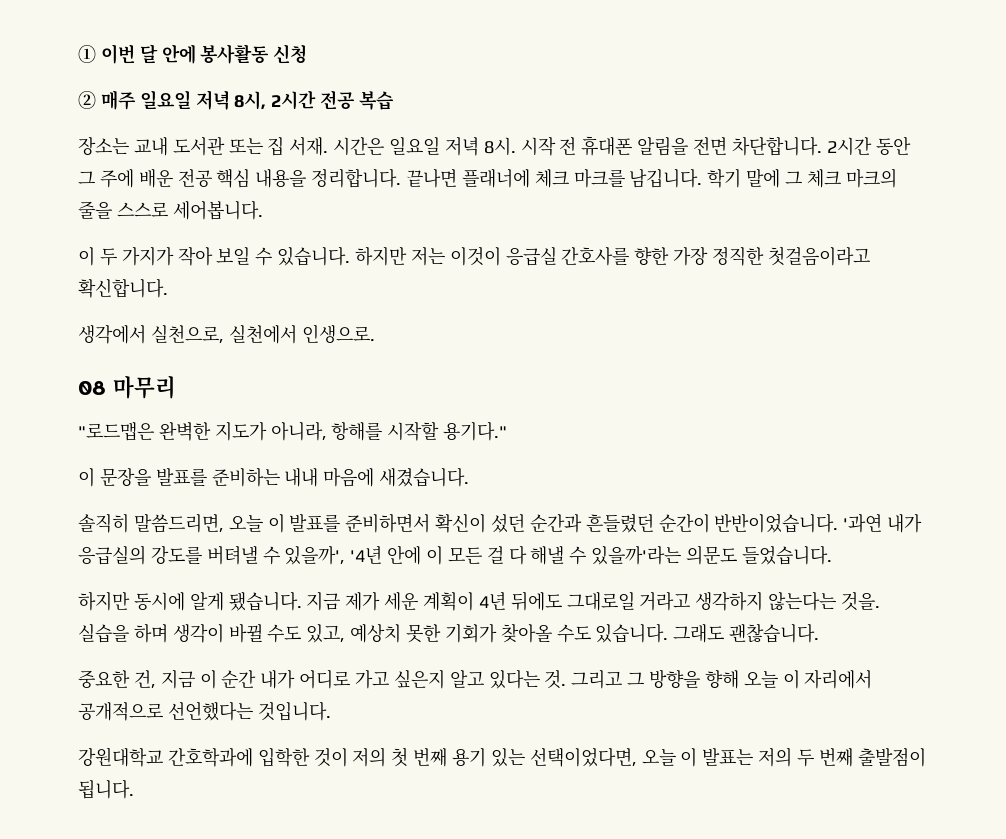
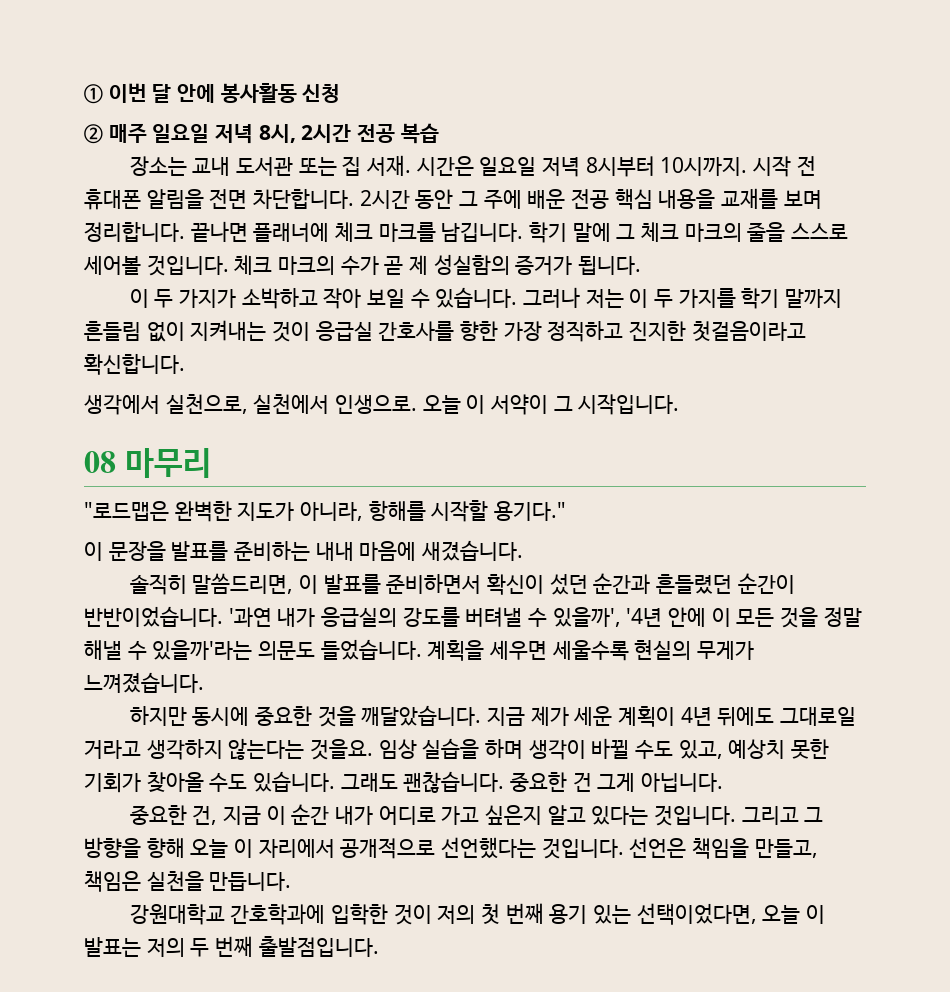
- 시간은 일요일 저녁 8시.
+ 시간은 일요일 저녁 8시부터 10시까지.
- 2시간 동안 그 주에 배운 전공 핵심 내용을 정리합니다.
+ 2시간 동안 그 주에 배운 전공 핵심 내용을 교재를 보며 정리합니다.
- 학기 말에 그 체크 마크의 줄을 스스로 세어봅니다.
+ 학기 말에 그 체크 마크의 줄을 스스로 세어볼 것입니다. 체크 마크의 수가 곧 제 성실함의 증거가 됩니다.
- 이 두 가지가 작아 보일 수 있습니다.
+ 이 두 가지가 소박하고 작아 보일 수 있습니다.
- 하지만 저는 이것이 응급실 간호사를 향한 가장 정직한 첫걸음이라고 확신합니다.
+ 그러나 저는 이 두 가지를 학기 말까지 흔들림 없이 지켜내는 것이 응급실 간호사를 향한 가장 정직하고 진지한 첫걸음이라고 확신합니다.
+ 오늘 이 서약이 그 시작입니다.
- 솔직히 말씀드리면, 오늘 이 발표를 준비하면서 확신이 섰던 순간과 흔들렸던 순간이 반반이었습니다.
+ 솔직히 말씀드리면, 이 발표를 준비하면서 확신이 섰던 순간과 흔들렸던 순간이 반반이었습니다.
- '과연 내가 응급실의 강도를 버텨낼 수 있을까', '4년 안에 이 모든 걸 다 해낼 수 있을까'라는 의문도 들었습니다.
+ '과연 내가 응급실의 강도를 버텨낼 수 있을까', '4년 안에 이 모든 것을 정말 해낼 수 있을까'라는 의문도 들었습니다. 계획을 세우면 세울수록 현실의 무게가 느껴졌습니다.
- 하지만 동시에 알게 됐습니다.
+ 하지만 동시에 중요한 것을 깨달았습니다.
- 지금 제가 세운 계획이 4년 뒤에도 그대로일 거라고 생각하지 않는다는 것을. 실습을 하며 생각이 바뀔 수도 있고, 예상치 못한 기회가 찾아올 수도 있습니다.
+ 지금 제가 세운 계획이 4년 뒤에도 그대로일 거라고 생각하지 않는다는 것을요. 임상 실습을 하며 생각이 바뀔 수도 있고, 예상치 못한 기회가 찾아올 수도 있습니다.
+ 중요한 건 그게 아닙니다.
- 중요한 건, 지금 이 순간 내가 어디로 가고 싶은지 알고 있다는 것.
+ 중요한 건, 지금 이 순간 내가 어디로 가고 싶은지 알고 있다는 것입니다.
+ 선언은 책임을 만들고, 책임은 실천을 만듭니다.
- 강원대학교 간호학과에 입학한 것이 저의 첫 번째 용기 있는 선택이었다면, 오늘 이 발표는 저의 두 번째 출발점이 됩니다.
+ 강원대학교 간호학과에 입학한 것이 저의 첫 번째 용기 있는 선택이었다면, 오늘 이 발표는 저의 두 번째 출발점입니다.

